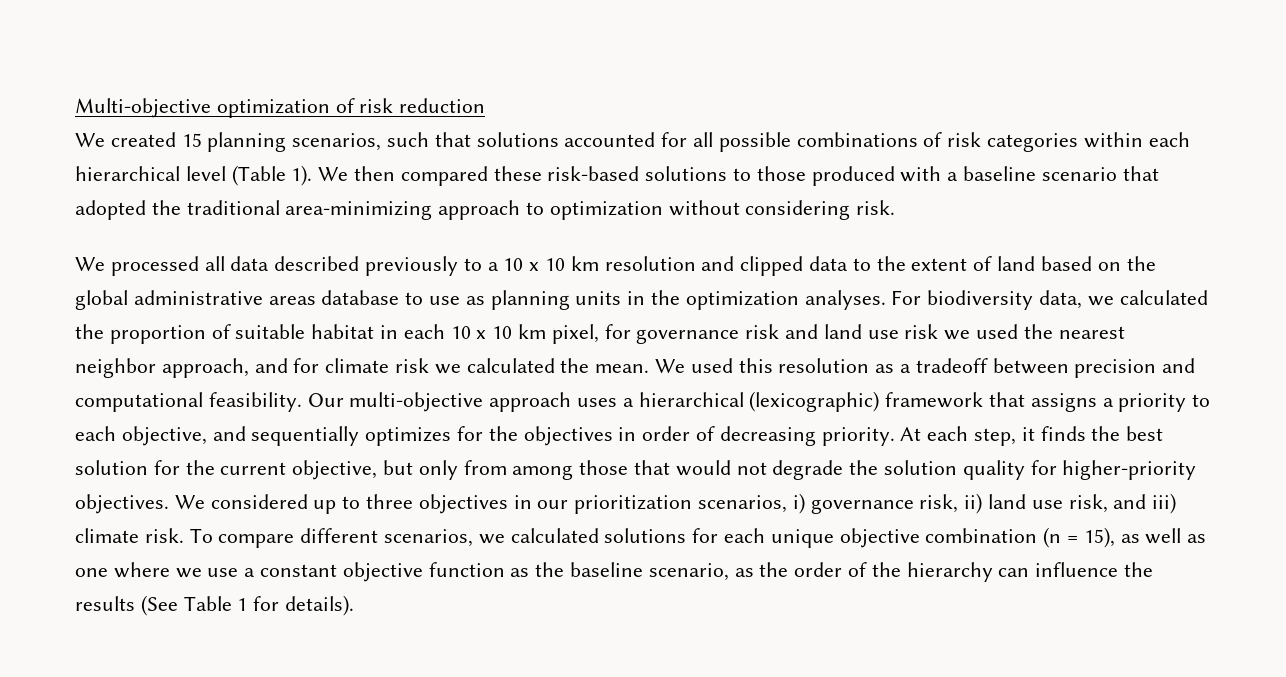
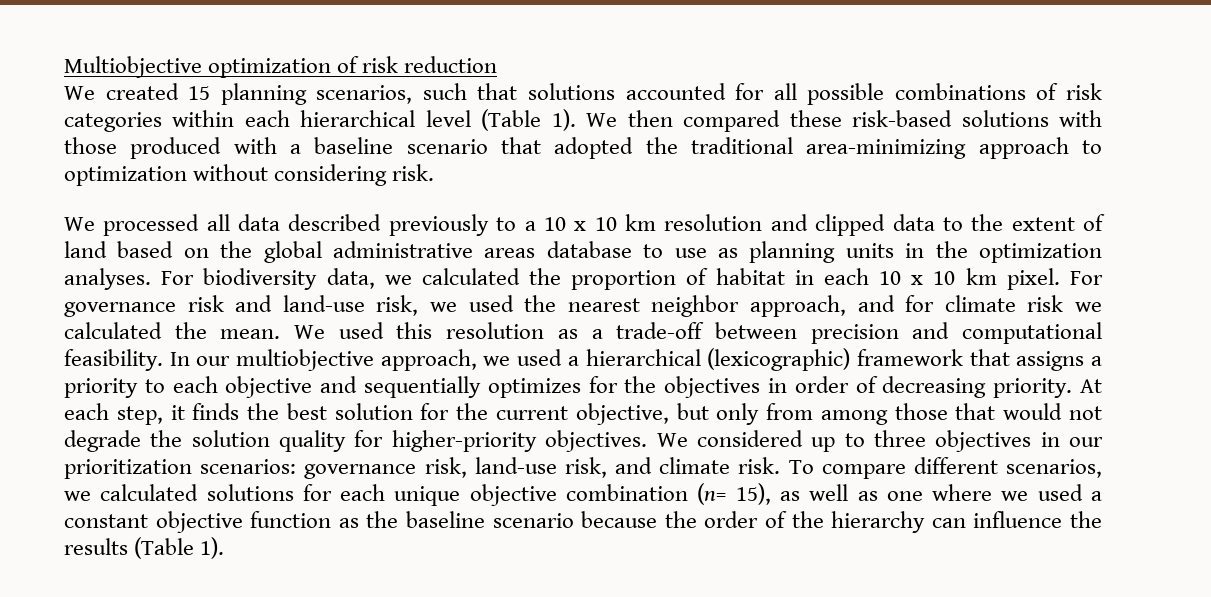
- Multi-objective optimization of risk reduction
+ Multiobjective optimization of risk reduction
- We then compared these risk-based solutions to those produced with a baseline scenario that adopted the traditional area-minimizing approach to optimization without considering risk.
+ We then compared these risk-based solutions with those produced with a baseline scenario that adopted the traditional area-minimizing approach to optimization without considering risk.
- For biodiversity data, we calculated the proportion of suitable habitat in each 10 x 10 km pixel, for governance risk and land use risk we used the nearest neighbor approach, and for climate risk we calculated the mean.
+ For biodiversity data, we calculated the proportion of habitat in each 10 x 10 km pixel. For governance risk and land-use risk, we used the nearest neighbor approach, and for climate risk we calculated the mean.
- We used this resolution as a tradeoff between precision and computational feasibility.
+ We used this resolution as a trade-off between precision and computational feasibility.
- Our multi-objective approach uses a hierarchical (lexicographic) framework that assigns a priority to each objective, and sequentially optimizes for the objectives in order of decreasing priority.
+ In our multiobjective approach, we used a hierarchical (lexicographic) framework that assigns a priority to each objective and sequentially optimizes for the objectives in order of decreasing priority.
- We considered up to three objectives in our prioritization scenarios, i) governance risk, ii) land use risk, and iii) climate risk.
+ We considered up to three objectives in our prioritization scenarios: governance risk, land-use risk, and climate risk.
- To compare different scenarios, we calculated solutions for each unique objective combination (n = 15), as well as one where we use a constant objective function as the baseline scenario, as the order of the hierarchy can influence the results (See Table 1 for details).
+ To compare different scenarios, we calculated solutions for each unique objective combination (n= 15), as well as one where we used a constant objective function as the baseline scenario because the order of the hierarchy can influence the results (Table 1).

